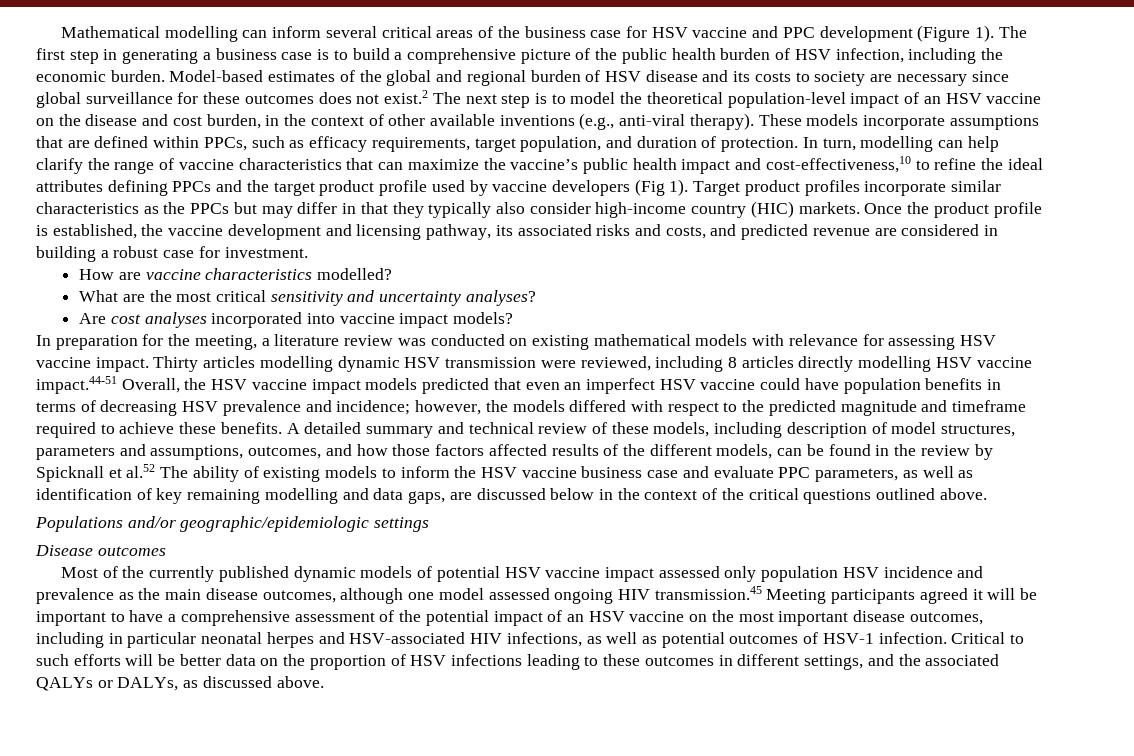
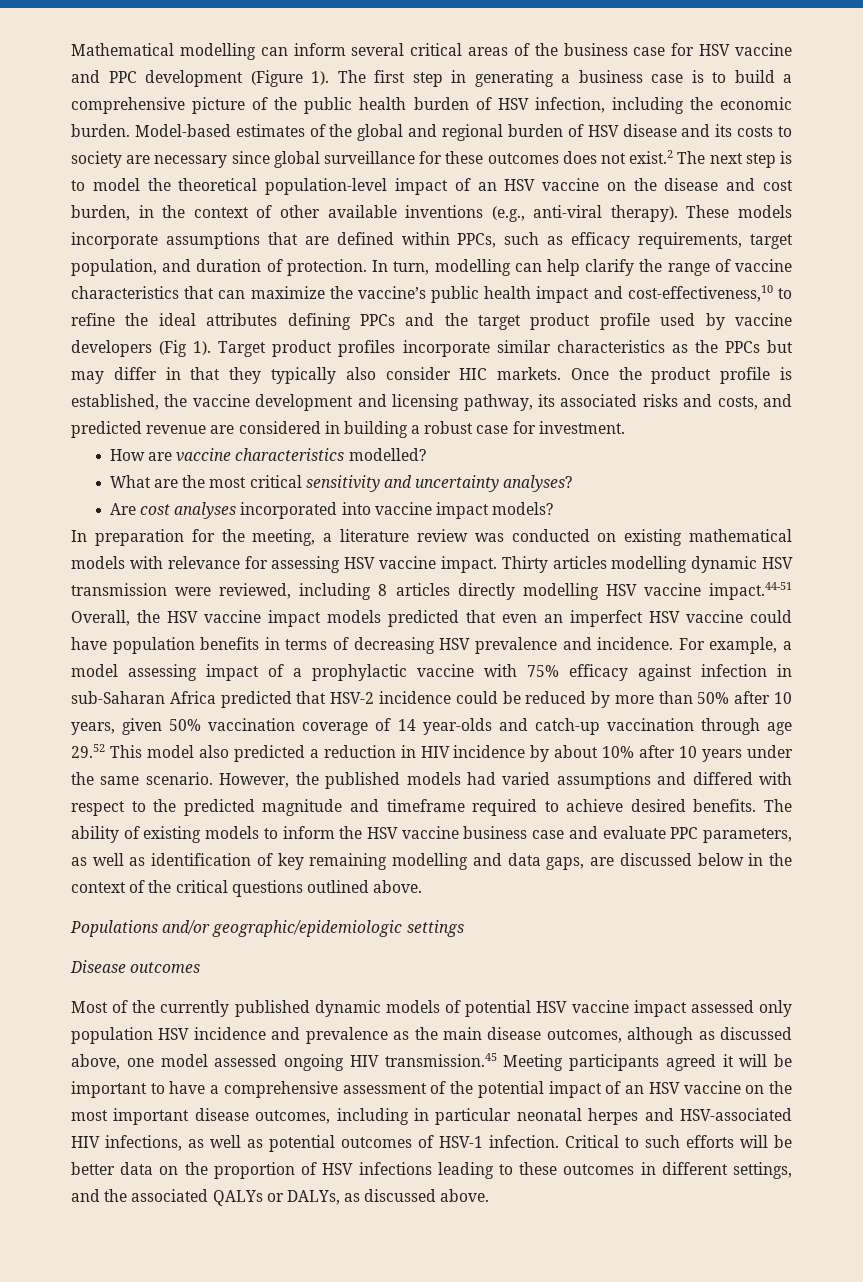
- Target product profiles incorporate similar characteristics as the PPCs but may differ in that they typically also consider high-income country (HIC) markets.
+ Target product profiles incorporate similar characteristics as the PPCs but may differ in that they typically also consider HIC markets.
- Thirty articles modelling dynamic HSV transmission were reviewed, including 8 articles directly modelling HSV vaccine impact.44-51 Overall, the HSV vaccine impact models predicted that even an imperfect HSV vaccine could have population benefits in terms of decreasing HSV prevalence and incidence; however, the models differed with respect to the predicted magnitude and timeframe required to achieve these benefits. A detailed summary and technical review of these models, including description of model structures, parameters and assumptions, outcomes, and how those factors affected results of the different models, can be found in the review by Spicknall et al.52 The ability of existing models to inform the HSV vaccine business case and evaluate PPC parameters, as well as identification of key remaining modelling and data gaps, are discussed below in the context of the critical questions outlined above.
+ Thirty articles modelling dynamic HSV transmission were reviewed, including 8 articles directly modelling HSV vaccine impact.44-51 Overall, the HSV vaccine impact models predicted that even an imperfect HSV vaccine could have population benefits in terms of decreasing HSV prevalence and incidence. For example, a model assessing impact of a prophylactic vaccine with 75% efficacy against infection in sub-Saharan Africa predicted that HSV-2 incidence could be reduced by more than 50% after 10 years, given 50% vaccination coverage of 14 year-olds and catch-up vaccination through age 29.52 This model also predicted a reduction in HIV incidence by about 10% after 10 years under the same scenario. However, the published models had varied assumptions and differed with respect to the predicted magnitude and timeframe required to achieve desired benefits. The ability of existing models to inform the HSV vaccine business case and evaluate PPC parameters, as well as identification of key remaining modelling and data gaps, are discussed below in the context of the critical questions outlined above.
- Most of the currently published dynamic models of potential HSV vaccine impact assessed only population HSV incidence and prevalence as the main disease outcomes, although one model assessed ongoing HIV transmission.45 Meeting participants agreed it will be important to have a comprehensive assessment of the potential impact of an HSV vaccine on the most important disease outcomes, including in particular neonatal herpes and HSV-associated HIV infections, as well as potential outcomes of HSV-1 infection.
+ Most of the currently published dynamic models of potential HSV vaccine impact assessed only population HSV incidence and prevalence as the main disease outcomes, although as discussed above, one model assessed ongoing HIV transmission.45 Meeting participants agreed it will be important to have a comprehensive assessment of the potential impact of an HSV vaccine on the most important disease outcomes, including in particular neonatal herpes and HSV-associated HIV infections, as well as potential outcomes of HSV-1 infection.

